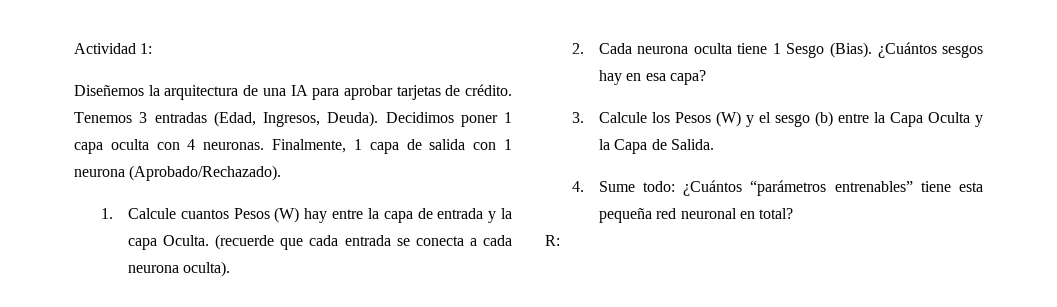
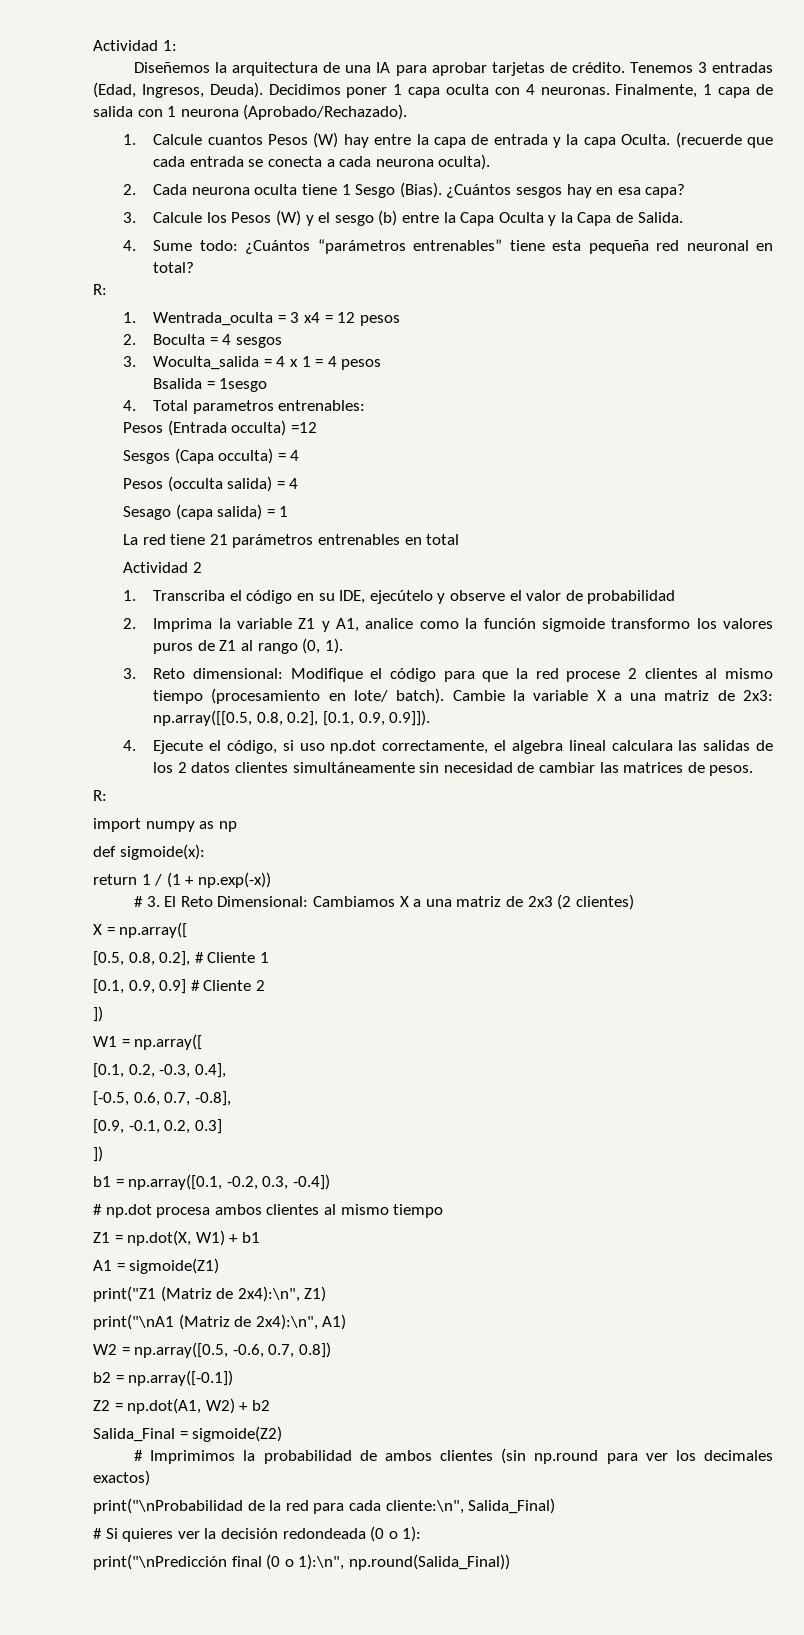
+ 1. Wentrada_oculta = 3 x4 = 12 pesos
+ 2. Boculta = 4 sesgos
+ 3. Woculta_salida = 4 x 1 = 4 pesos
+ Bsalida = 1sesgo
+ 4. Total parametros entrenables:
+ Pesos (Entrada occulta) =12
+ Sesgos (Capa occulta) = 4
+ Pesos (occulta salida) = 4
+ Sesago (capa salida) = 1
+ La red tiene 21 parámetros entrenables en total
+ Actividad 2
+ 1. Transcriba el código en su IDE, ejecútelo y observe el valor de probabilidad
+ 2. Imprima la variable Z1 y A1, analice como la función sigmoide transformo los valores puros de Z1 al rango (0, 1).
+ 3. Reto dimensional: Modifique el código para que la red procese 2 clientes al mismo tiempo (procesamiento en lote/ batch). Cambie la variable X a una matriz de 2x3: np.array([[0.5, 0.8, 0.2], [0.1, 0.9, 0.9]]).
+ 4. Ejecute el código, si uso np.dot correctamente, el algebra lineal calculara las salidas de los 2 datos clientes simultáneamente sin necesidad de cambiar las matrices de pesos.
+ R:
+ import numpy as np
+ def sigmoide(x):
+ return 1 / (1 + np.exp(-x))
+ # 3. El Reto Dimensional: Cambiamos X a una matriz de 2x3 (2 clientes)
+ X = np.array([
+ [0.5, 0.8, 0.2], # Cliente 1
+ [0.1, 0.9, 0.9] # Cliente 2
+ ])
+ W1 = np.array([
+ [0.1, 0.2, -0.3, 0.4],
+ [-0.5, 0.6, 0.7, -0.8],
+ [0.9, -0.1, 0.2, 0.3]
+ ])
+ b1 = np.array([0.1, -0.2, 0.3, -0.4])
+ # np.dot procesa ambos clientes al mismo tiempo
+ Z1 = np.dot(X, W1) + b1
+ A1 = sigmoide(Z1)
+ print("Z1 (Matriz de 2x4):\n", Z1)
+ print("\nA1 (Matriz de 2x4):\n", A1)
+ W2 = np.array([0.5, -0.6, 0.7, 0.8])
+ b2 = np.array([-0.1])
+ Z2 = np.dot(A1, W2) + b2
+ Salida_Final = sigmoide(Z2)
+ # Imprimimos la probabilidad de ambos clientes (sin np.round para ver los decimales exactos)
+ print("\nProbabilidad de la red para cada cliente:\n", Salida_Final)
+ # Si quieres ver la decisión redondeada (0 o 1):
+ print("\nPredicción final (0 o 1):\n", np.round(Salida_Final))

